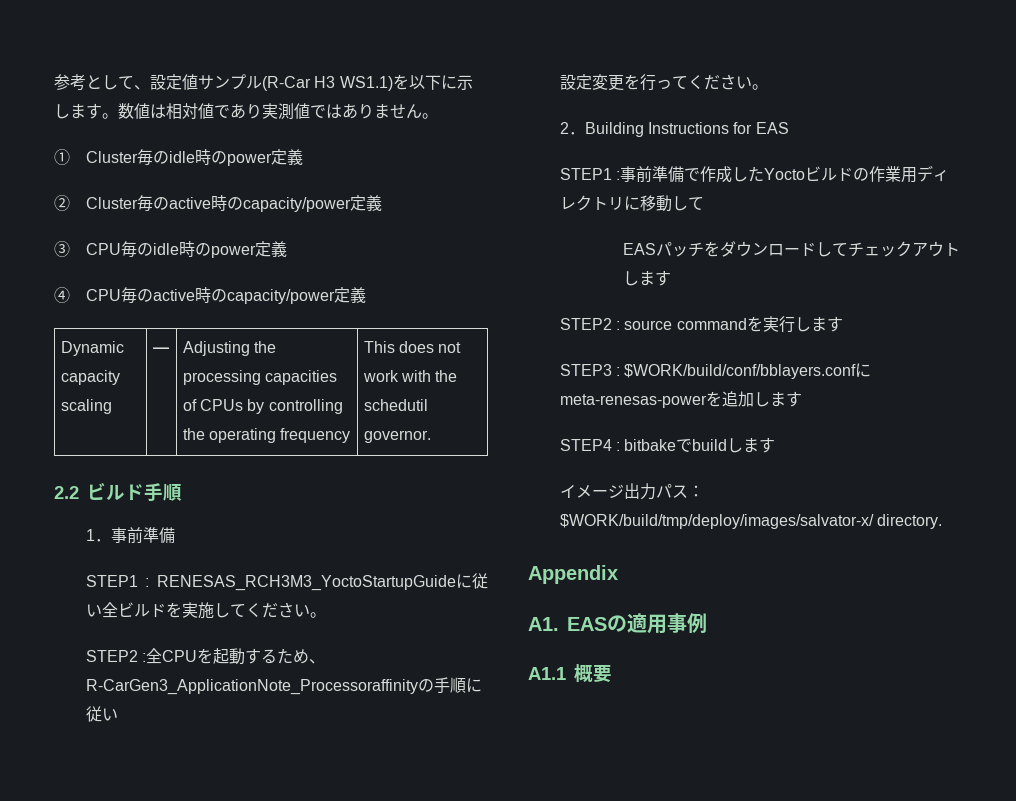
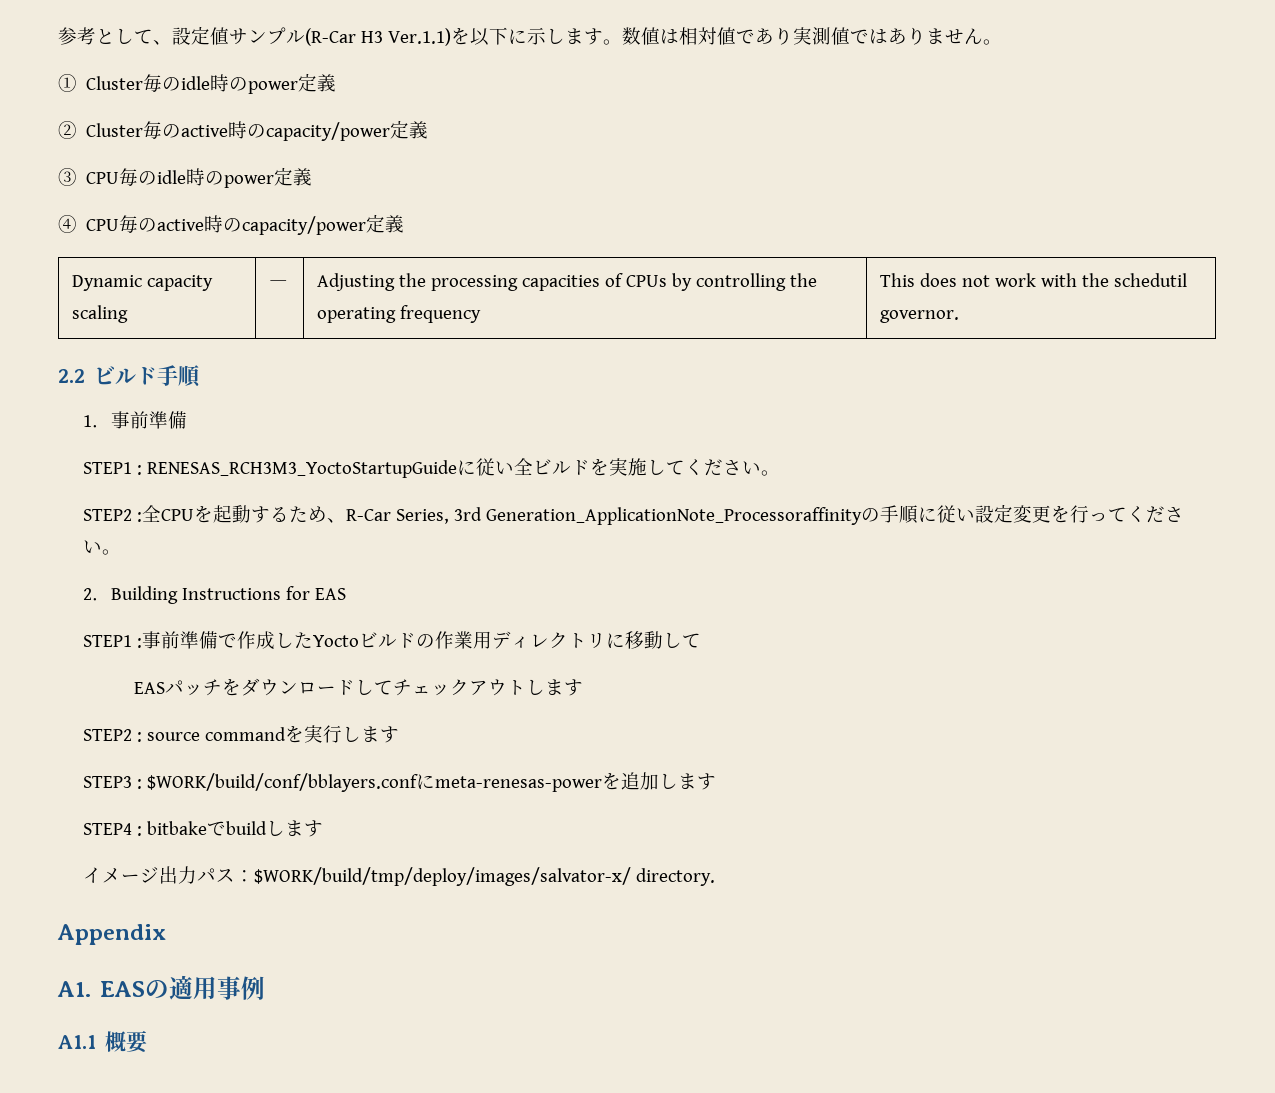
- 参考として、設定値サンプル(R-Car H3 WS1.1)を以下に示します。
+ 参考として、設定値サンプル(R-Car H3 Ver.1.1)を以下に示します。
- STEP2 :全CPUを起動するため、R-CarGen3_ApplicationNote_Processoraffinityの手順に従い
- 設定変更を行ってください。
+ STEP2 :全CPUを起動するため、R-Car Series, 3rd Generation_ApplicationNote_Processoraffinityの手順に従い設定変更を行ってください。

